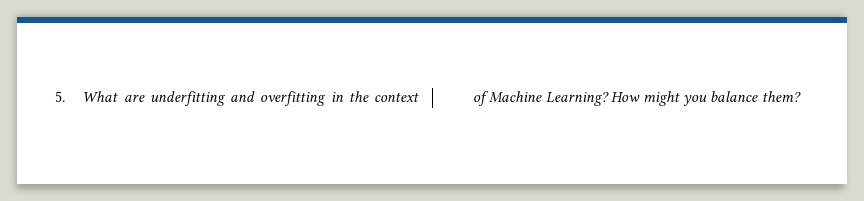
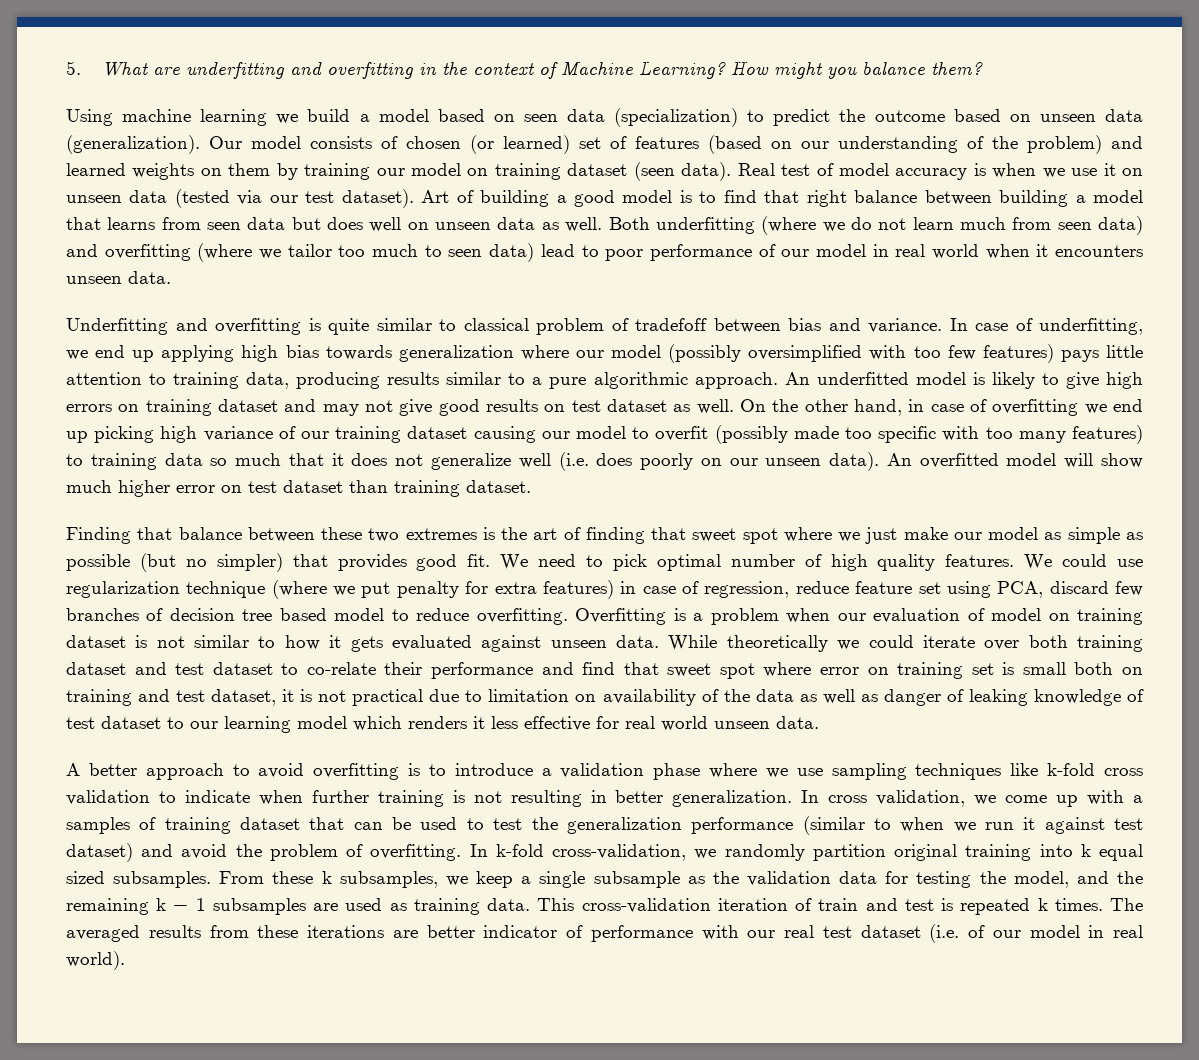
+ Using machine learning we build a model based on seen data (specialization) to predict the outcome based on unseen data (generalization). Our model consists of chosen (or learned) set of features (based on our understanding of the problem) and learned weights on them by training our model on training dataset (seen data). Real test of model accuracy is when we use it on unseen data (tested via our test dataset). Art of building a good model is to find that right balance between building a model that learns from seen data but does well on unseen data as well. Both underfitting (where we do not learn much from seen data) and overfitting (where we tailor too much to seen data) lead to poor performance of our model in real world when it encounters unseen data.
+ Underfitting and overfitting is quite similar to classical problem of tradefoff between bias and variance. In case of underfitting, we end up applying high bias towards generalization where our model (possibly oversimplified with too few features) pays little attention to training data, producing results similar to a pure algorithmic approach. An underfitted model is likely to give high errors on training dataset and may not give good results on test dataset as well. On the other hand, in case of overfitting we end up picking high variance of our training dataset causing our model to overfit (possibly made too specific with too many features) to training data so much that it does not generalize well (i.e. does poorly on our unseen data). An overfitted model will show much higher error on test dataset than training dataset.
+ Finding that balance between these two extremes is the art of finding that sweet spot where we just make our model as simple as possible (but no simpler) that provides good fit. We need to pick optimal number of high quality features. We could use regularization technique (where we put penalty for extra features) in case of regression, reduce feature set using PCA, discard few branches of decision tree based model to reduce overfitting. Overfitting is a problem when our evaluation of model on training dataset is not similar to how it gets evaluated against unseen data. While theoretically we could iterate over both training dataset and test dataset to co-relate their performance and find that sweet spot where error on training set is small both on training and test dataset, it is not practical due to limitation on availability of the data as well as danger of leaking knowledge of test dataset to our learning model which renders it less effective for real world unseen data.
+ A better approach to avoid overfitting is to introduce a validation phase where we use sampling techniques like k-fold cross validation to indicate when further training is not resulting in better generalization. In cross validation, we come up with a samples of training dataset that can be used to test the generalization performance (similar to when we run it against test dataset) and avoid the problem of overfitting. In k-fold cross-validation, we randomly partition original training into k equal sized subsamples. From these k subsamples, we keep a single subsample as the validation data for testing the model, and the remaining k − 1 subsamples are used as training data. This cross-validation iteration of train and test is repeated k times. The averaged results from these iterations are better indicator of performance with our real test dataset (i.e. of our model in real world).

